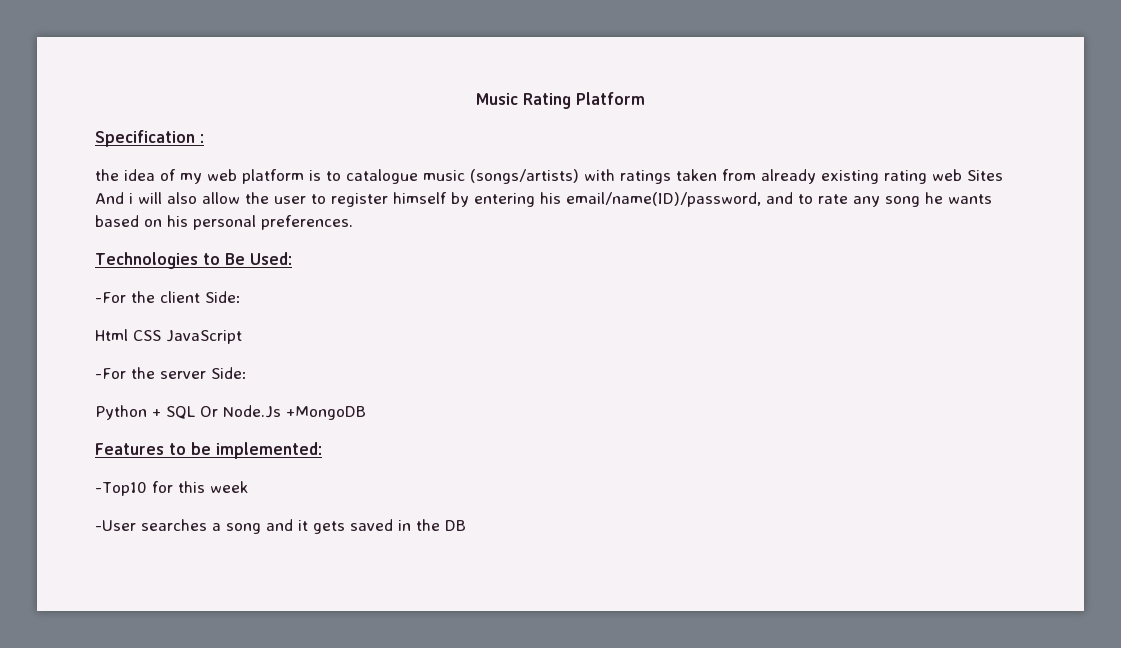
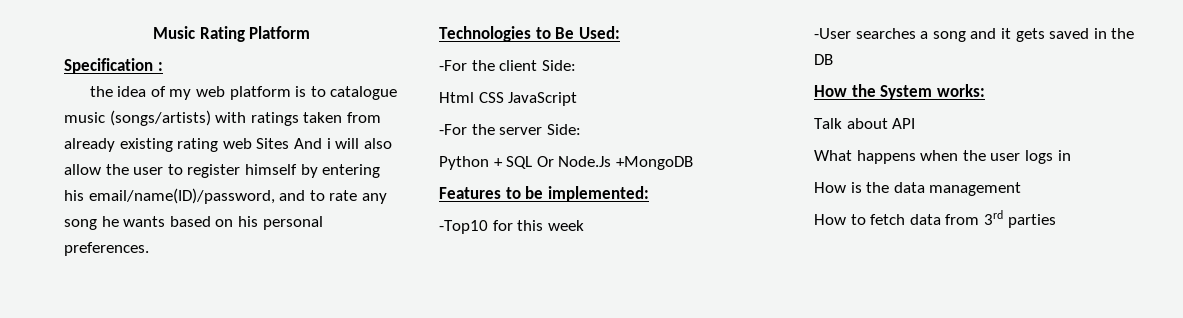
+ How the System works:
+ Talk about API
+ What happens when the user logs in
+ How is the data management
+ How to fetch data from 3rd parties

